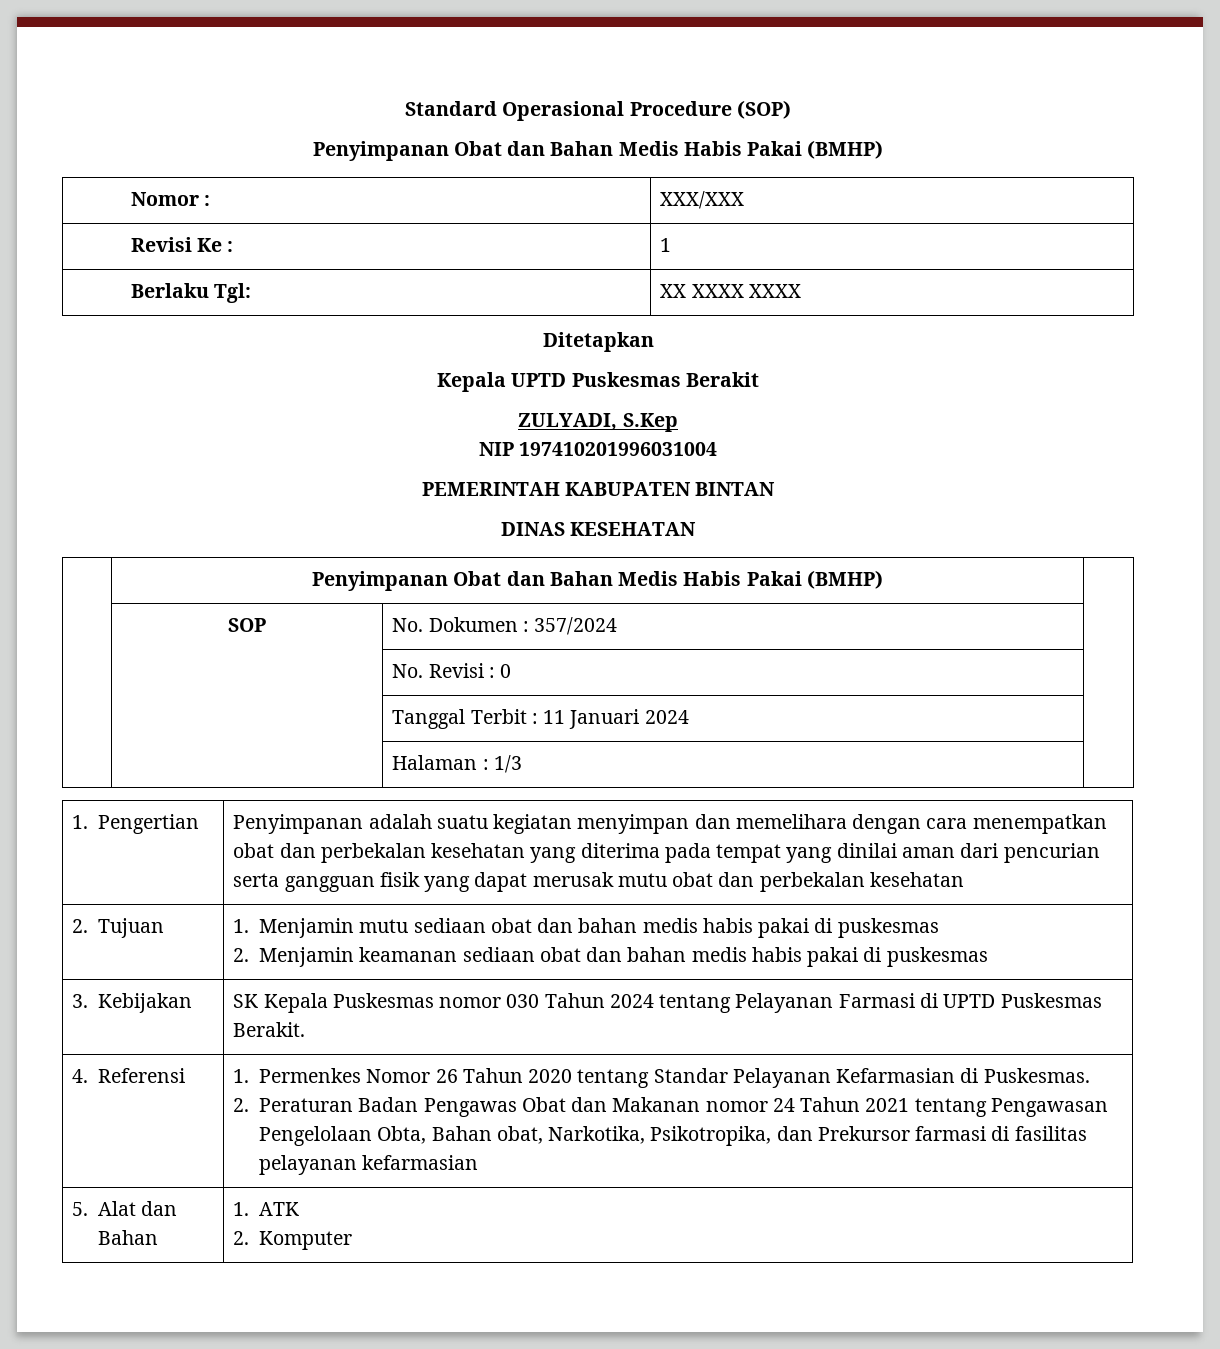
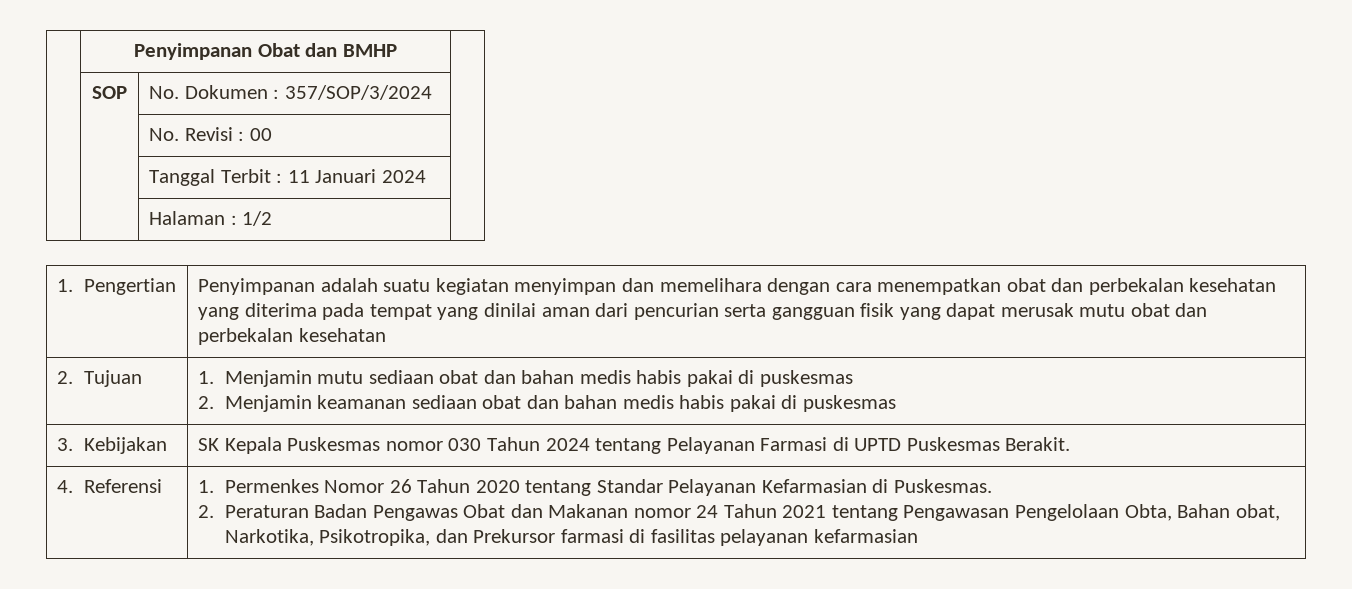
- Standard Operasional Procedure (SOP)
- Penyimpanan Obat dan Bahan Medis Habis Pakai (BMHP)
- Nomor : | XXX/XXX
- Revisi Ke : | 1
- Berlaku Tgl: | XX XXXX XXXX
- Ditetapkan
- Kepala UPTD Puskesmas Berakit
- ZULYADI, S.Kep
- NIP 197410201996031004
- PEMERINTAH KABUPATEN BINTAN
- DINAS KESEHATAN
- | Penyimpanan Obat dan Bahan Medis Habis Pakai (BMHP) |
+ | Penyimpanan Obat dan BMHP |
- | SOP | No. Dokumen : 357/2024 |
+ | SOP | No. Dokumen : 357/SOP/3/2024 |
- | | No. Revisi : 0 |
+ | | No. Revisi : 00 |
- | | Halaman : 1/3 |
+ | | Halaman : 1/2 |
- 5. Alat dan Bahan | 1. ATK
- 2. Komputer

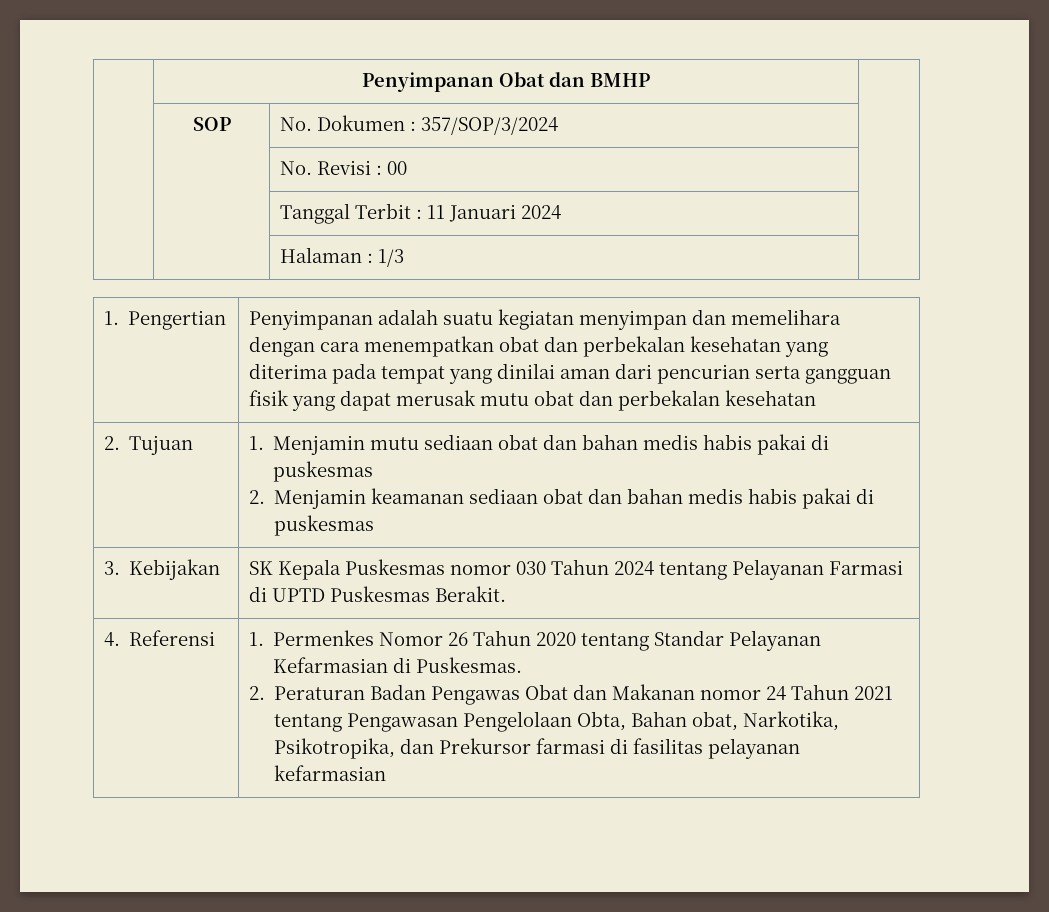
- | | Halaman : 1/2 |
+ | | Halaman : 1/3 |

